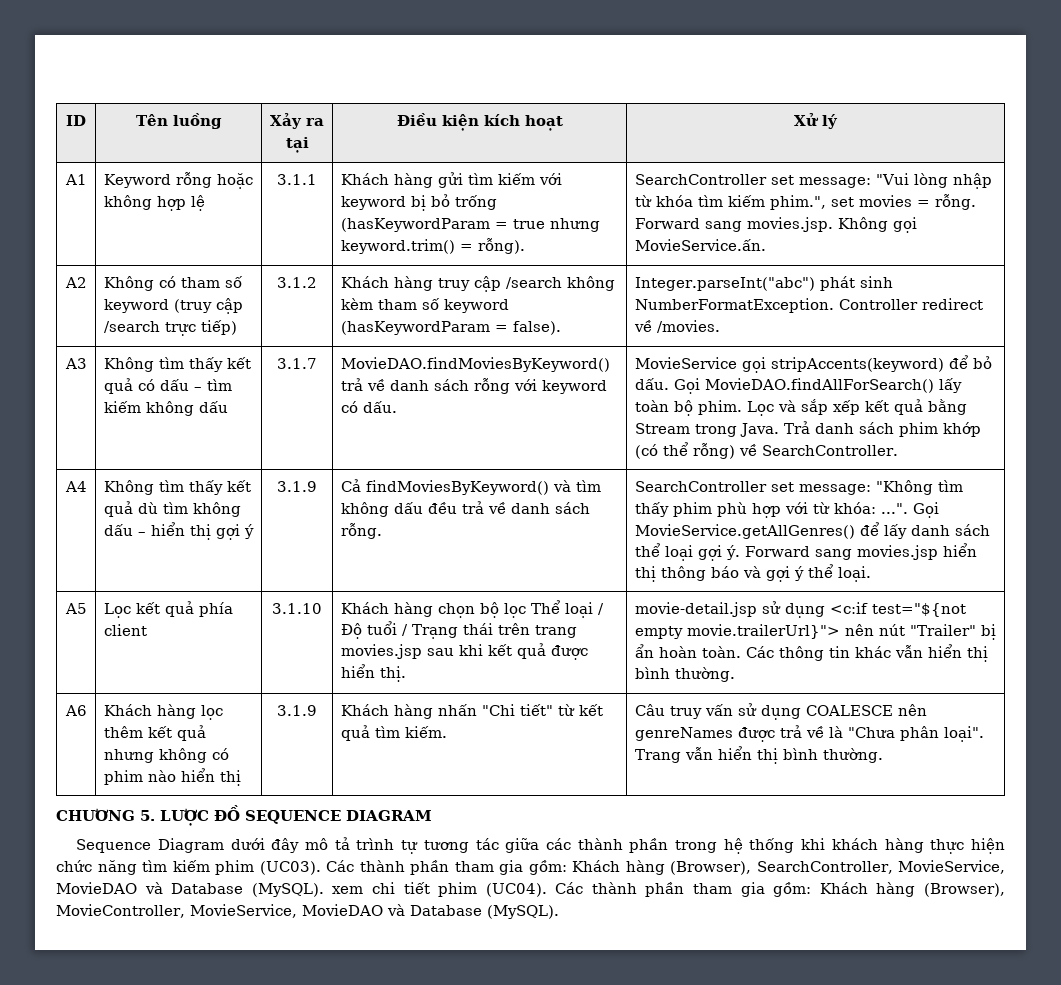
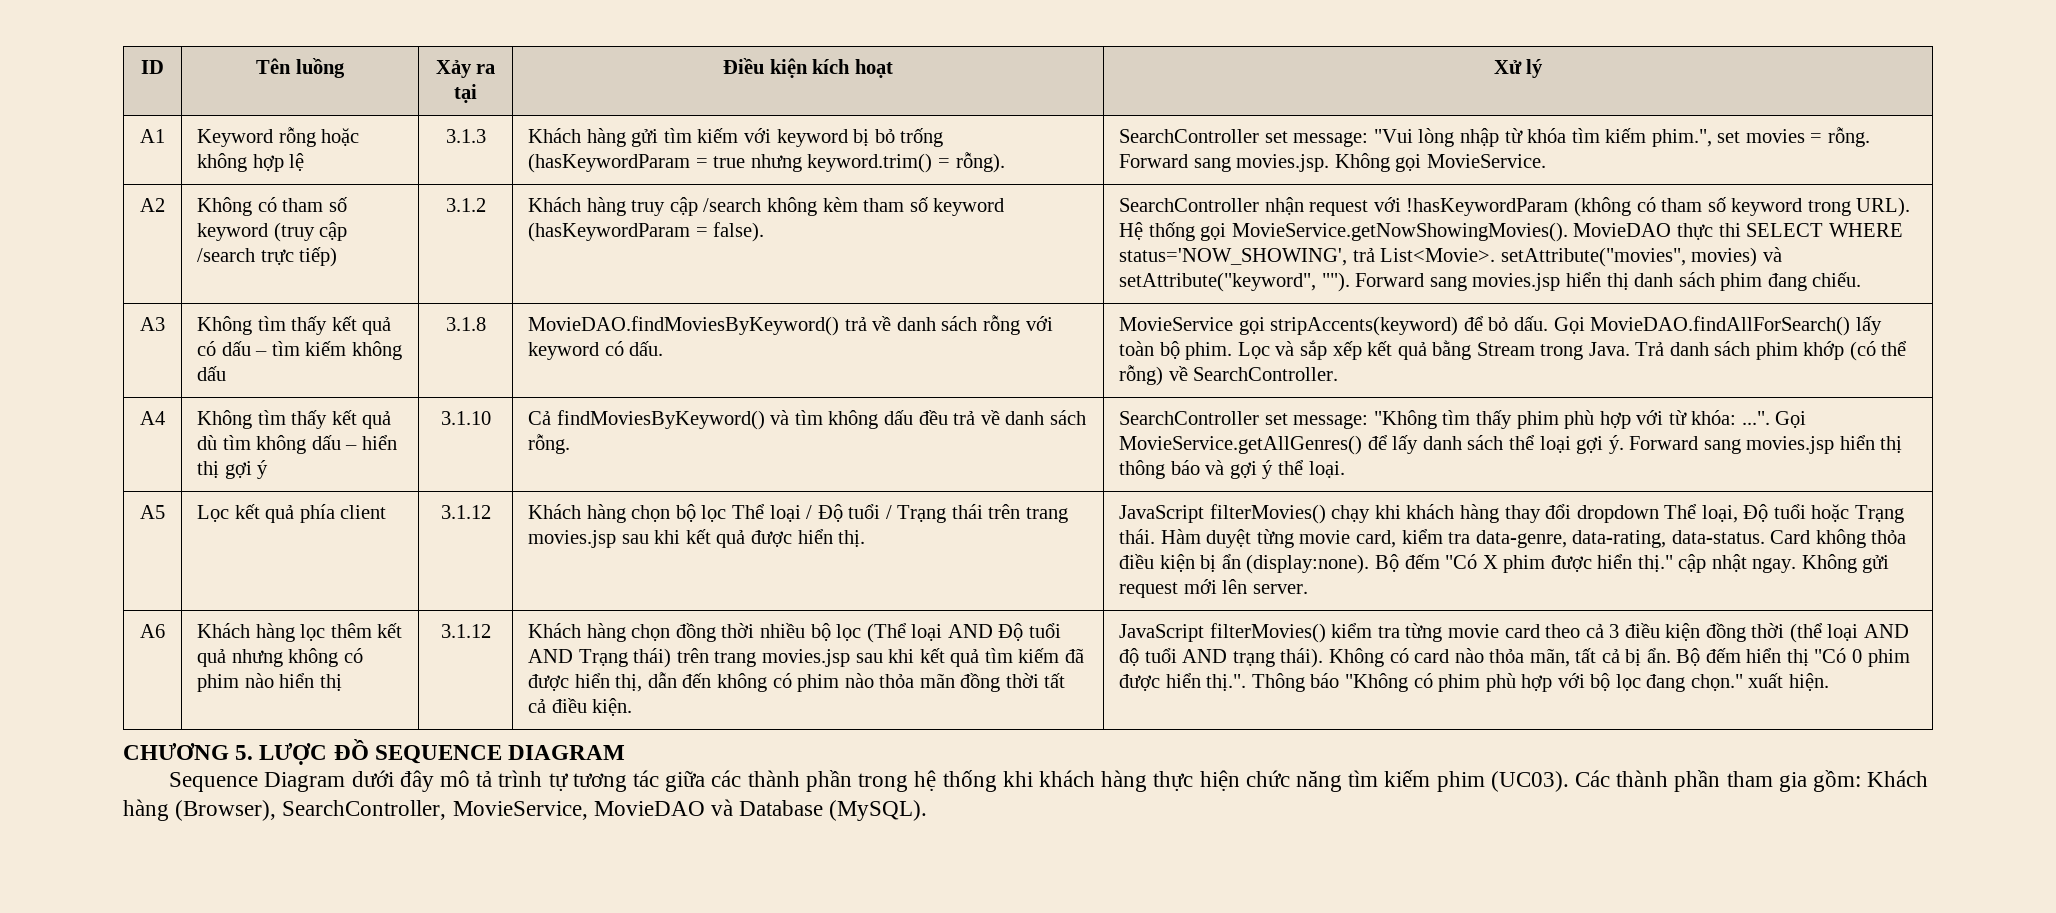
- 3.1.1
+ 3.1.3
- Forward sang movies.jsp. Không gọi MovieService.ấn.
+ Forward sang movies.jsp. Không gọi MovieService.
- Integer.parseInt("abc") phát sinh NumberFormatException. Controller redirect về /movies.
+ SearchController nhận request với !hasKeywordParam (không có tham số keyword trong URL). Hệ thống gọi MovieService.getNowShowingMovies(). MovieDAO thực thi SELECT WHERE status='NOW_SHOWING', trả List<Movie>. setAttribute("movies", movies) và setAttribute("keyword", ""). Forward sang movies.jsp hiển thị danh sách phim đang chiếu.
- 3.1.7
+ 3.1.8
- Không tìm thấy kết quả dù tìm không dấu – hiển thị gợi ý | 3.1.9
+ Không tìm thấy kết quả dù tìm không dấu – hiển thị gợi ý | 3.1.10
- Lọc kết quả phía client | 3.1.10
+ Lọc kết quả phía client | 3.1.12
- movie-detail.jsp sử dụng <c:if test="${not empty movie.trailerUrl}"> nên nút "Trailer" bị ẩn hoàn toàn. Các thông tin khác vẫn hiển thị bình thường.
+ JavaScript filterMovies() chạy khi khách hàng thay đổi dropdown Thể loại, Độ tuổi hoặc Trạng thái. Hàm duyệt từng movie card, kiểm tra data-genre, data-rating, data-status. Card không thỏa điều kiện bị ẩn (display:none). Bộ đếm "Có X phim được hiển thị." cập nhật ngay. Không gửi request mới lên server.
- 3.1.9 | Khách hàng nhấn "Chi tiết" từ kết quả tìm kiếm. | Câu truy vấn sử dụng COALESCE nên genreNames được trả về là "Chưa phân loại". Trang vẫn hiển thị bình thường.
+ 3.1.12 | Khách hàng chọn đồng thời nhiều bộ lọc (Thể loại AND Độ tuổi AND Trạng thái) trên trang movies.jsp sau khi kết quả tìm kiếm đã được hiển thị, dẫn đến không có phim nào thỏa mãn đồng thời tất cả điều kiện. | JavaScript filterMovies() kiểm tra từng movie card theo cả 3 điều kiện đồng thời (thể loại AND độ tuổi AND trạng thái). Không có card nào thỏa mãn, tất cả bị ẩn. Bộ đếm hiển thị "Có 0 phim được hiển thị.". Thông báo "Không có phim phù hợp với bộ lọc đang chọn." xuất hiện.
- Các thành phần tham gia gồm: Khách hàng (Browser), SearchController, MovieService, MovieDAO và Database (MySQL). xem chi tiết phim (UC04). Các thành phần tham gia gồm: Khách hàng (Browser), MovieController, MovieService, MovieDAO và Database (MySQL).
+ Các thành phần tham gia gồm: Khách hàng (Browser), SearchController, MovieService, MovieDAO và Database (MySQL).

